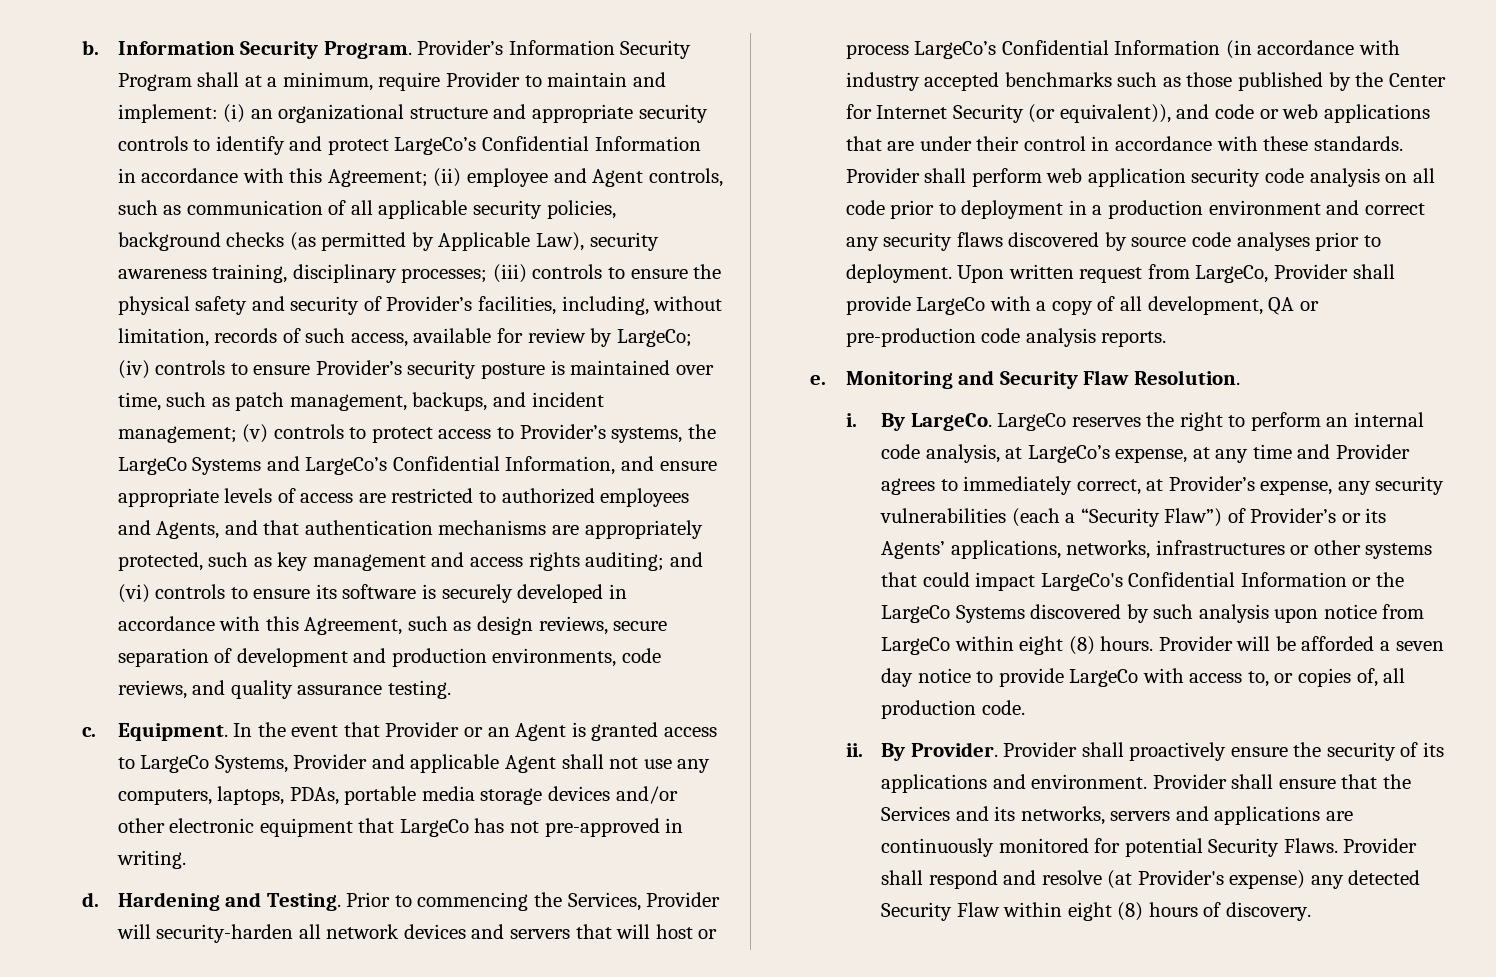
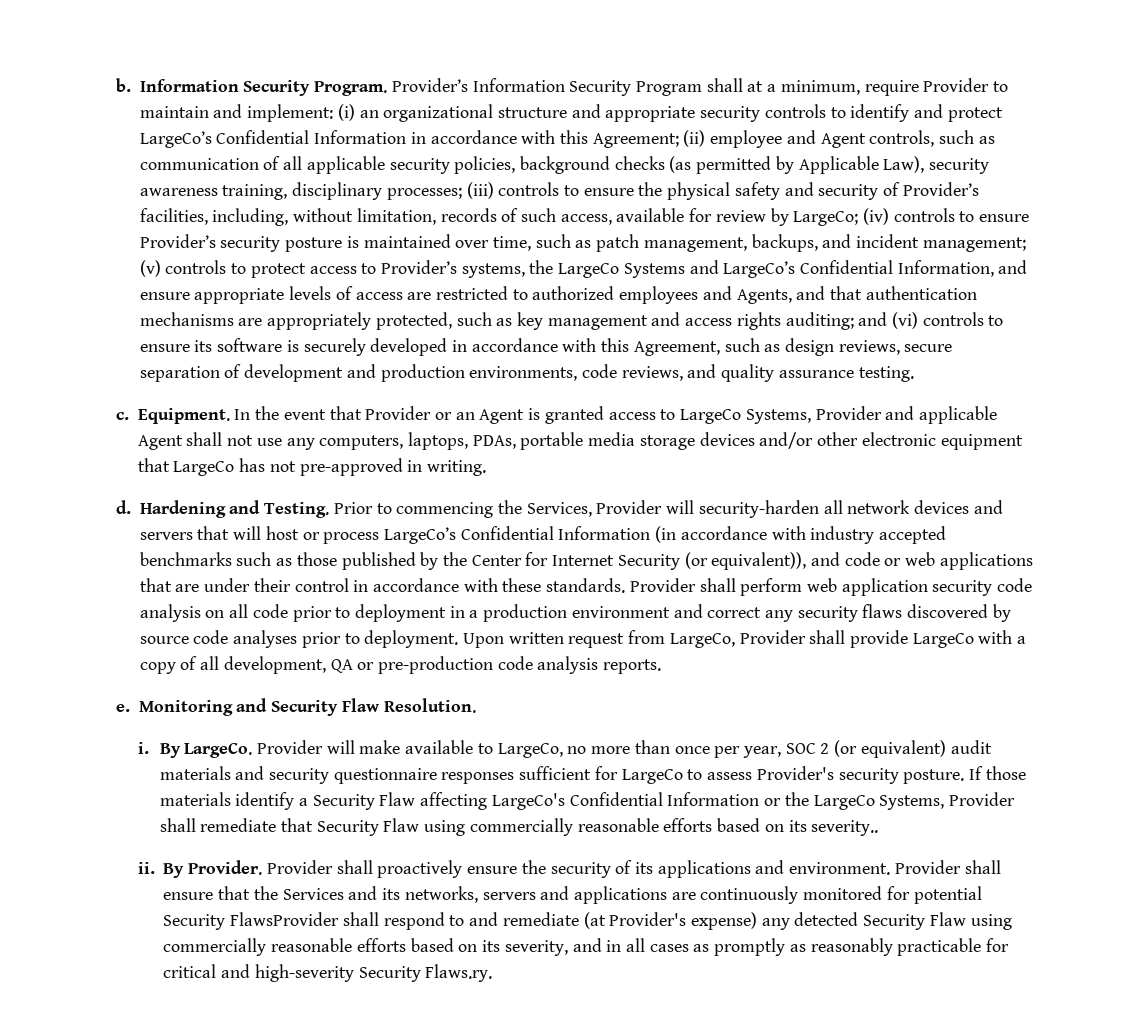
- LargeCo reserves the right to perform an internal code analysis, at LargeCo’s expense, at any time and Provider agrees to immediately correct, at Provider’s expense, any security vulnerabilities (each a “Security Flaw”) of Provider’s or its Agents’ applications, networks, infrastructures or other systems that could impact LargeCo's Confidential Information or the LargeCo Systems discovered by such analysis upon notice from LargeCo within eight (8) hours. Provider will be afforded a seven day notice to provide LargeCo with access to, or copies of, all production code.
+ Provider will make available to LargeCo, no more than once per year, SOC 2 (or equivalent) audit materials and security questionnaire responses sufficient for LargeCo to assess Provider's security posture. If those materials identify a Security Flaw affecting LargeCo's Confidential Information or the LargeCo Systems, Provider shall remediate that Security Flaw using commercially reasonable efforts based on its severity..
- Provider shall ensure that the Services and its networks, servers and applications are continuously monitored for potential Security Flaws. Provider shall respond and resolve (at Provider's expense) any detected Security Flaw within eight (8) hours of discovery.
+ Provider shall ensure that the Services and its networks, servers and applications are continuously monitored for potential Security FlawsProvider shall respond to and remediate (at Provider's expense) any detected Security Flaw using commercially reasonable efforts based on its severity, and in all cases as promptly as reasonably practicable for critical and high-severity Security Flaws.ry.

